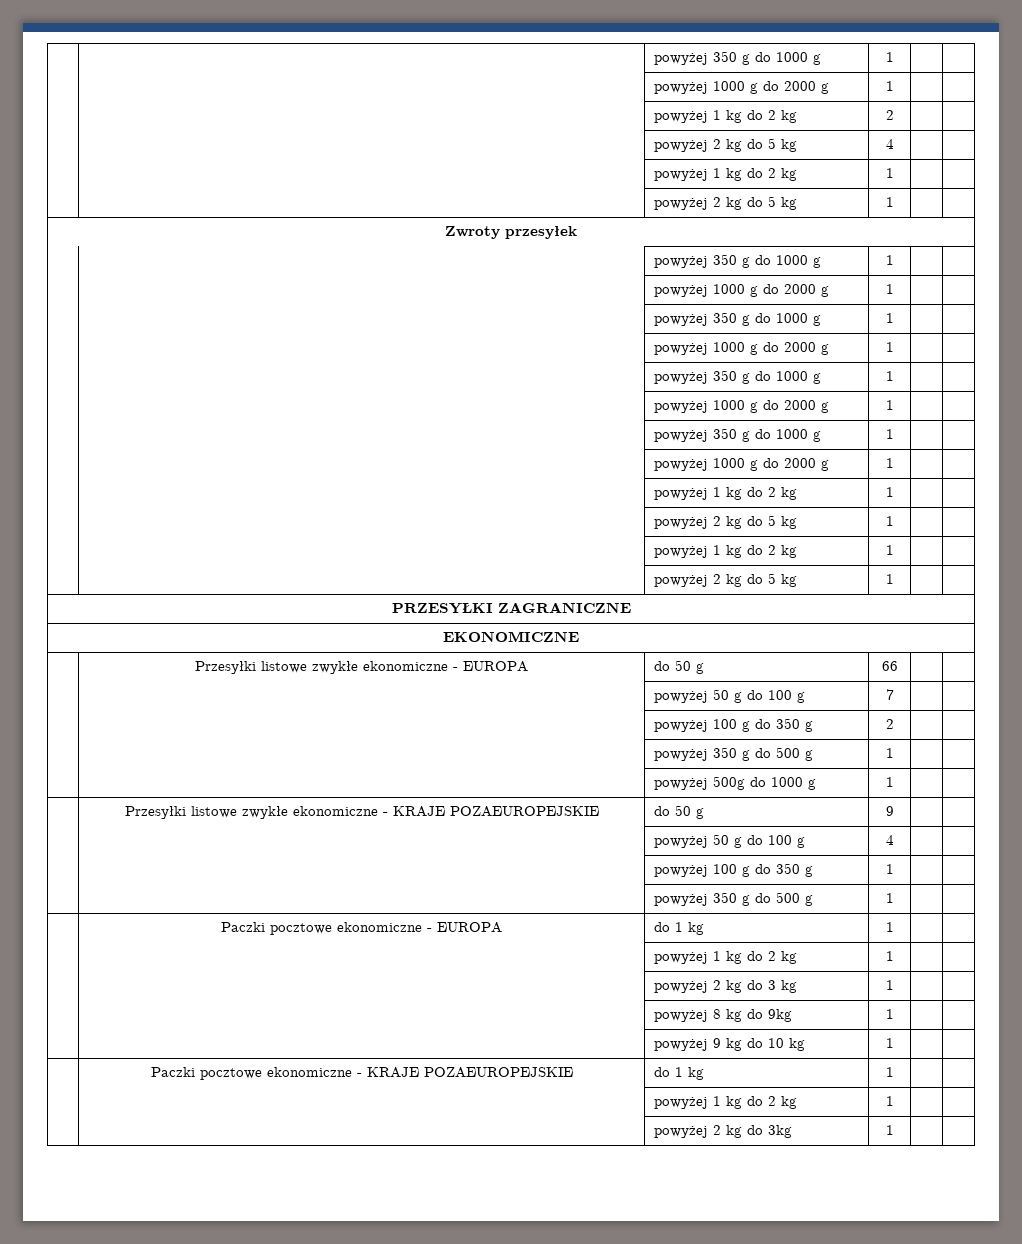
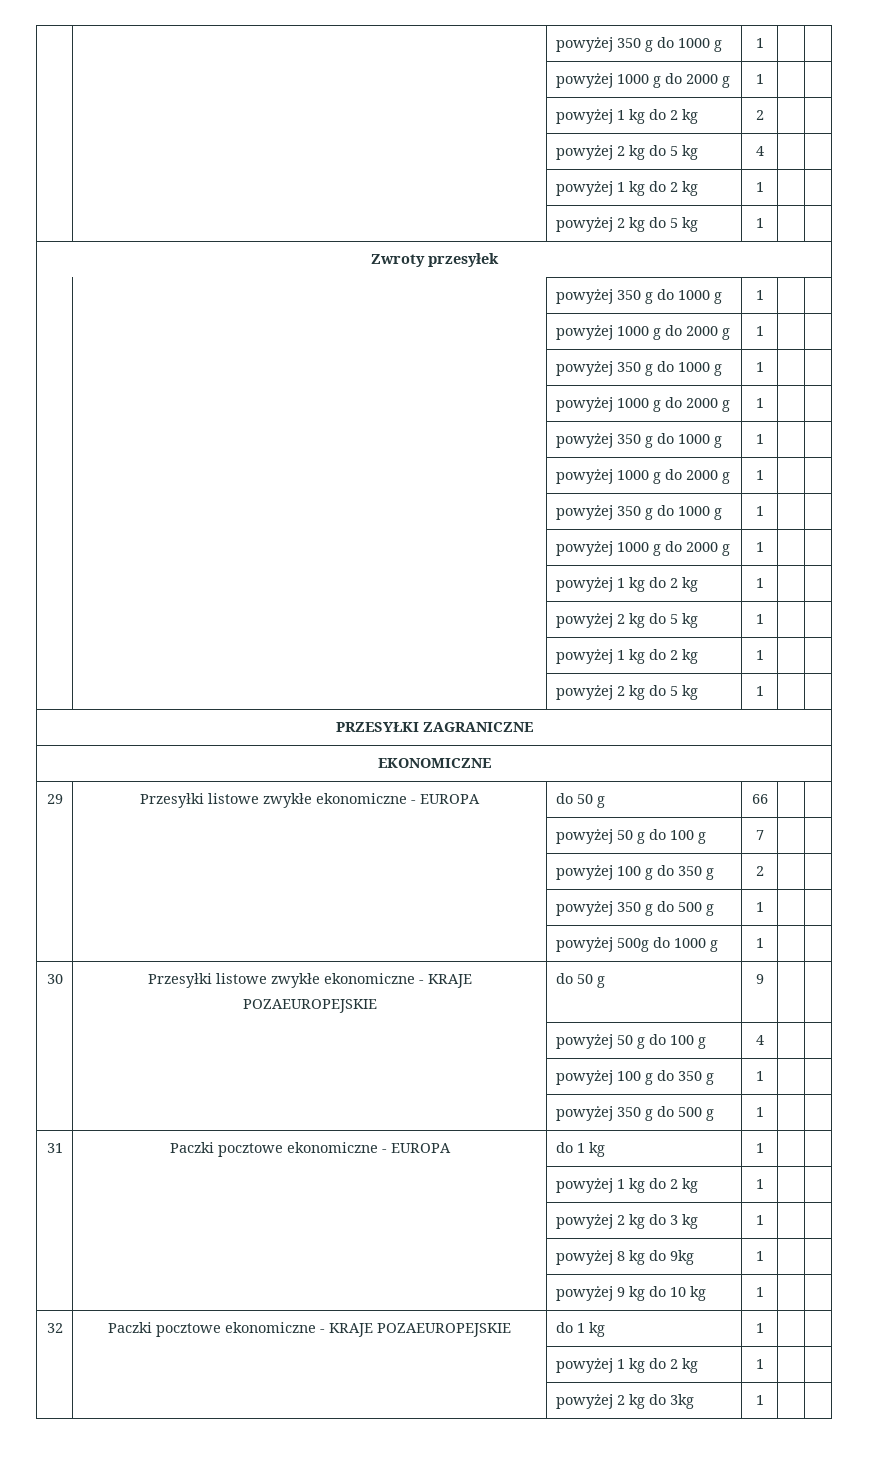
- | Przesyłki listowe zwykłe ekonomiczne - EUROPA | do 50 g | 66 | |
+ 29 | Przesyłki listowe zwykłe ekonomiczne - EUROPA | do 50 g | 66 | |
- | Przesyłki listowe zwykłe ekonomiczne - KRAJE POZAEUROPEJSKIE | do 50 g | 9 | |
+ 30 | Przesyłki listowe zwykłe ekonomiczne - KRAJE POZAEUROPEJSKIE | do 50 g | 9 | |
- | Paczki pocztowe ekonomiczne - EUROPA | do 1 kg | 1 | |
+ 31 | Paczki pocztowe ekonomiczne - EUROPA | do 1 kg | 1 | |
- | Paczki pocztowe ekonomiczne - KRAJE POZAEUROPEJSKIE | do 1 kg | 1 | |
+ 32 | Paczki pocztowe ekonomiczne - KRAJE POZAEUROPEJSKIE | do 1 kg | 1 | |

